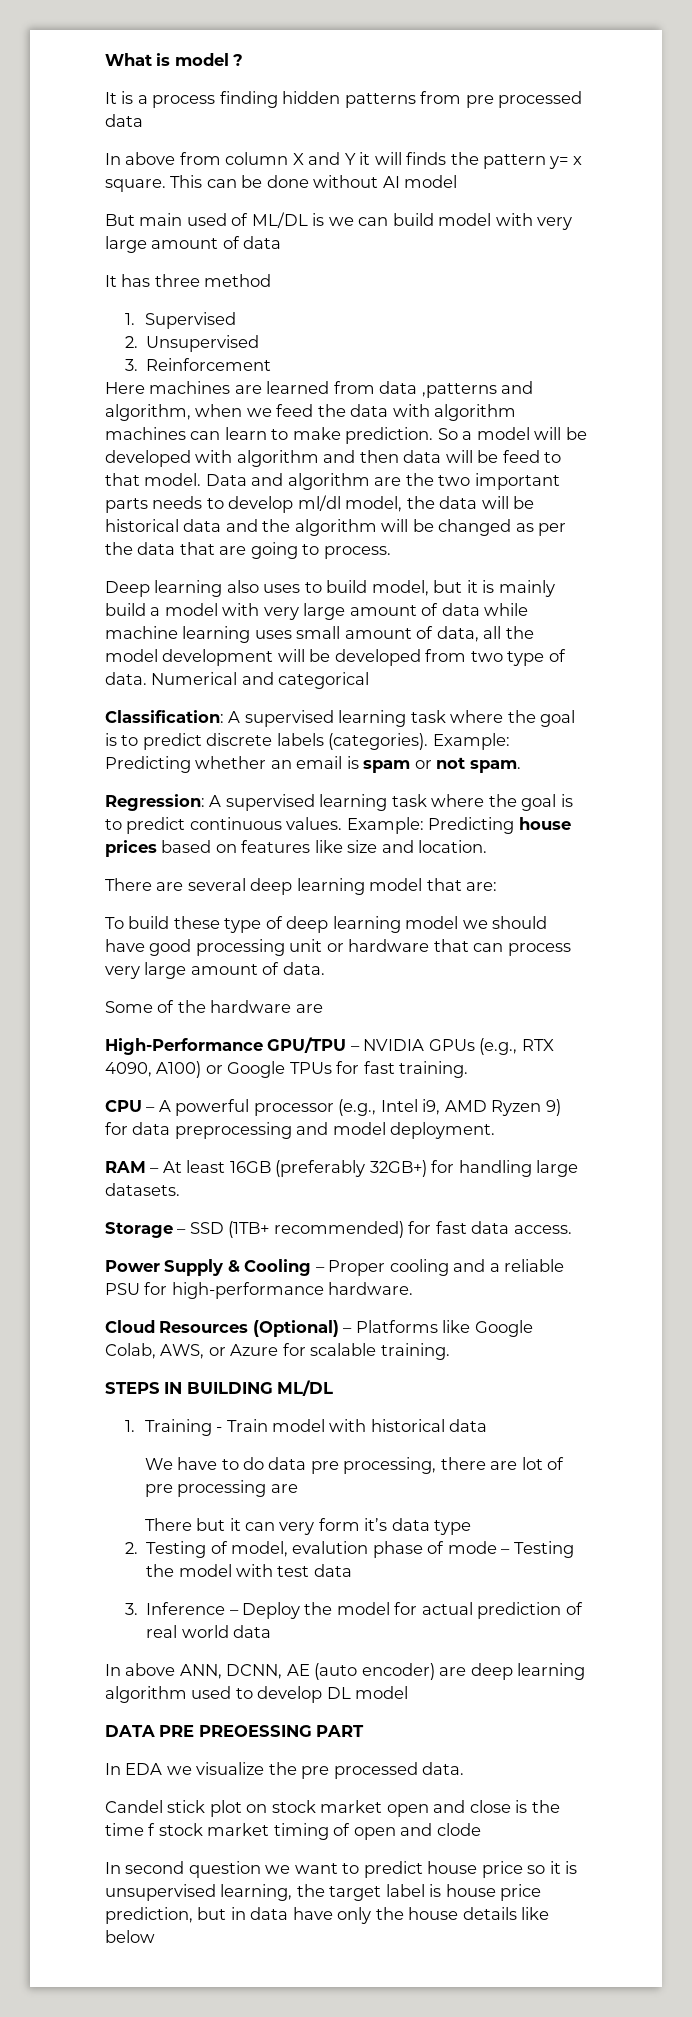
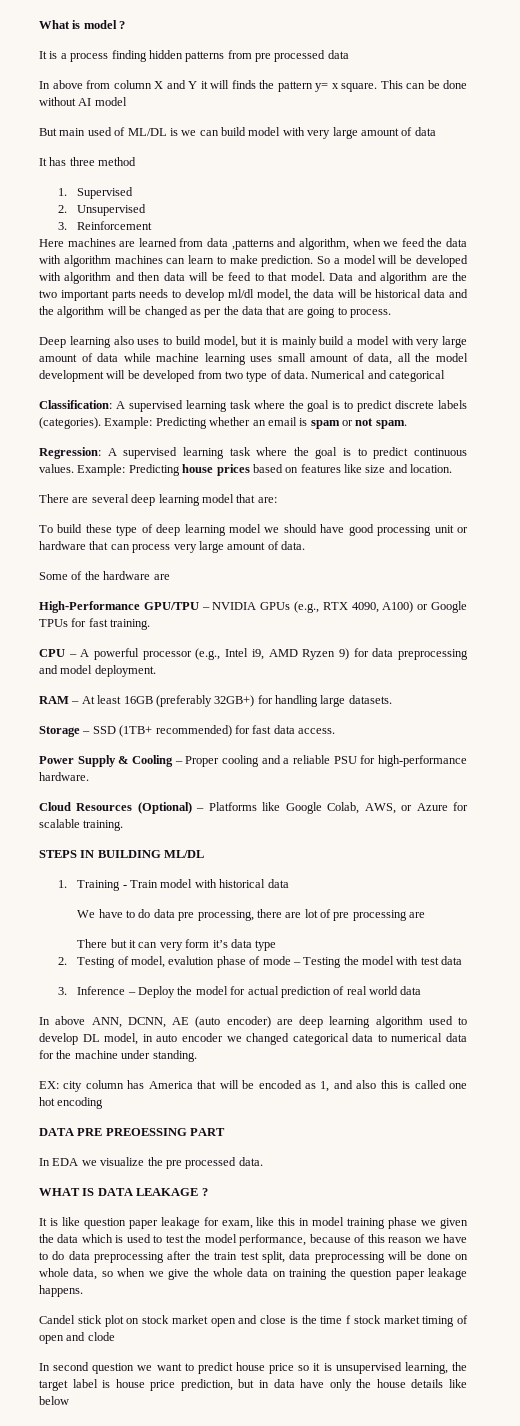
- In above ANN, DCNN, AE (auto encoder) are deep learning algorithm used to develop DL model
+ In above ANN, DCNN, AE (auto encoder) are deep learning algorithm used to develop DL model, in auto encoder we changed categorical data to numerical data for the machine under standing.
+ EX: city column has America that will be encoded as 1, and also this is called one hot encoding
+ WHAT IS DATA LEAKAGE ?
+ It is like question paper leakage for exam, like this in model training phase we given the data which is used to test the model performance, because of this reason we have to do data preprocessing after the train test split, data preprocessing will be done on whole data, so when we give the whole data on training the question paper leakage happens.

